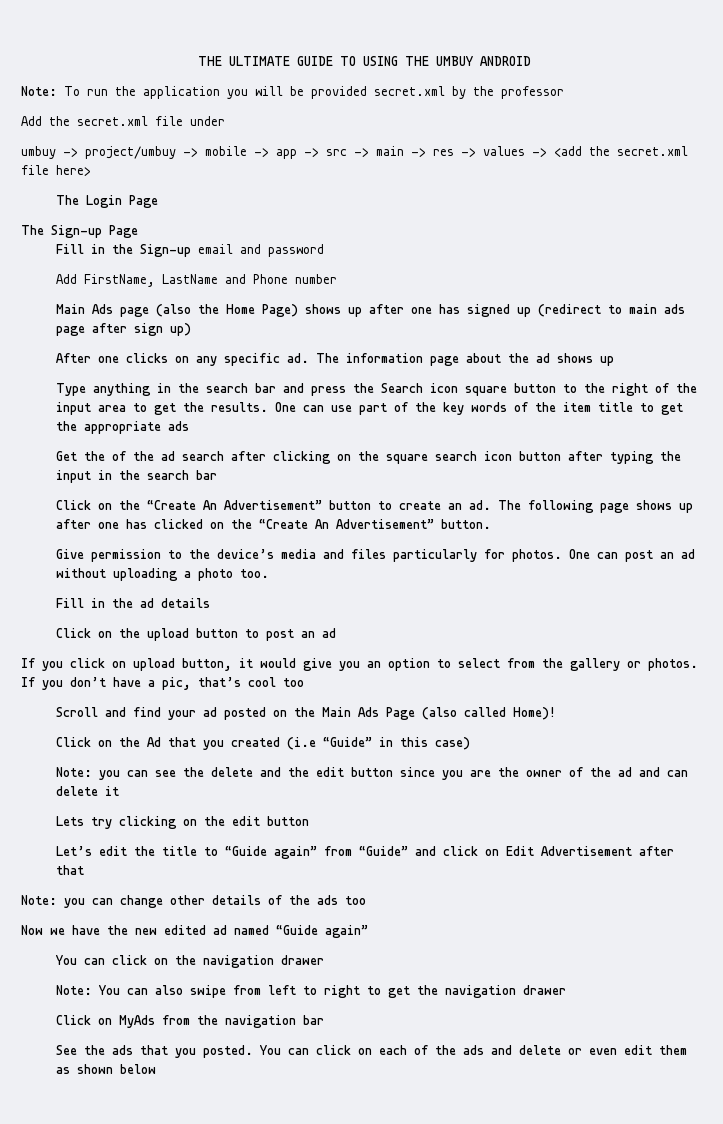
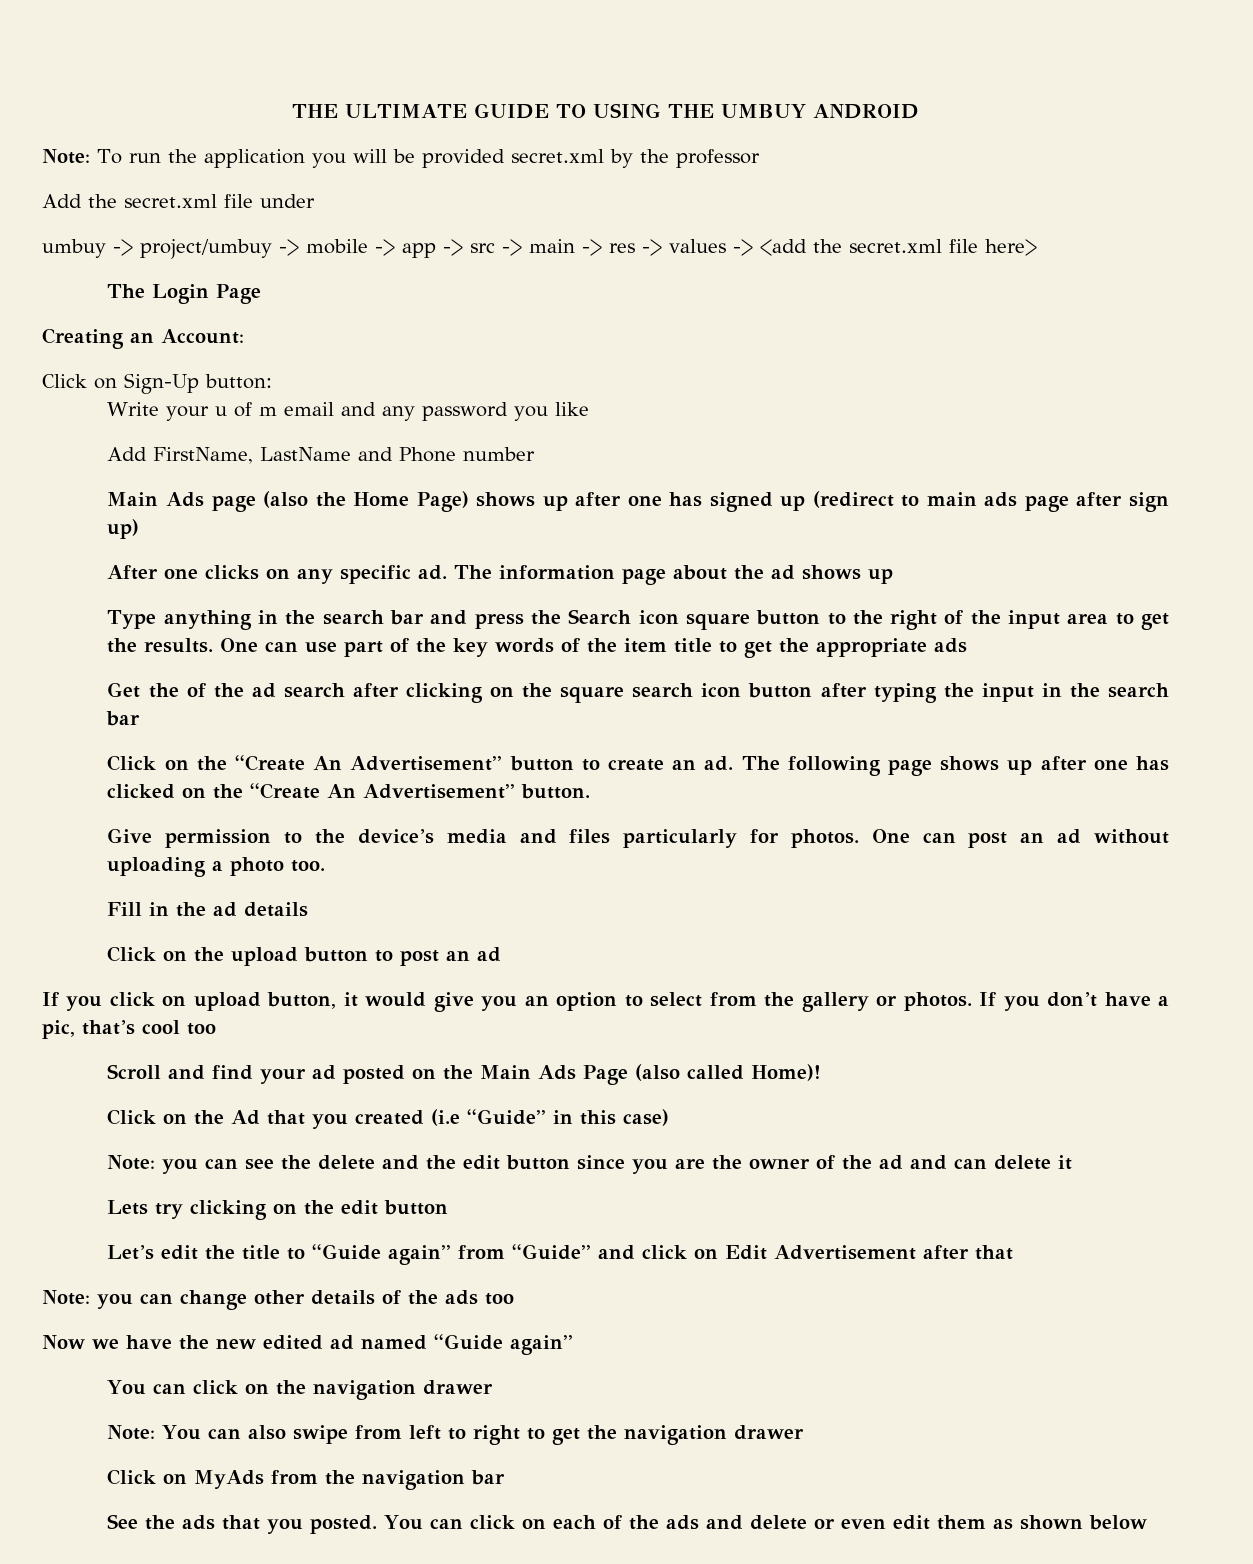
- The Sign-up Page
- Fill in the Sign-up email and password
+ Creating an Account:
+ Click on Sign-Up button:
+ Write your u of m email and any password you like

